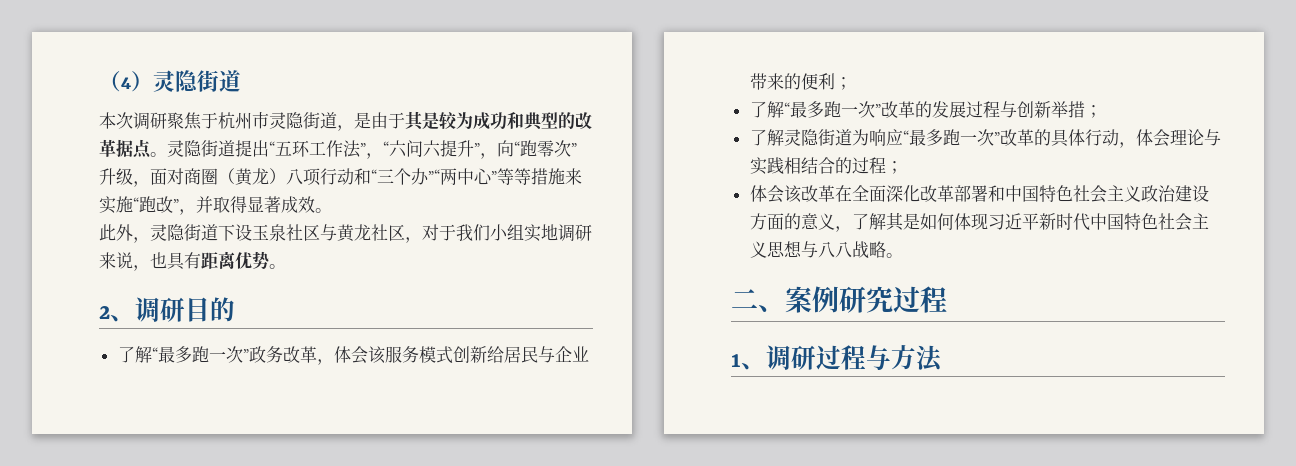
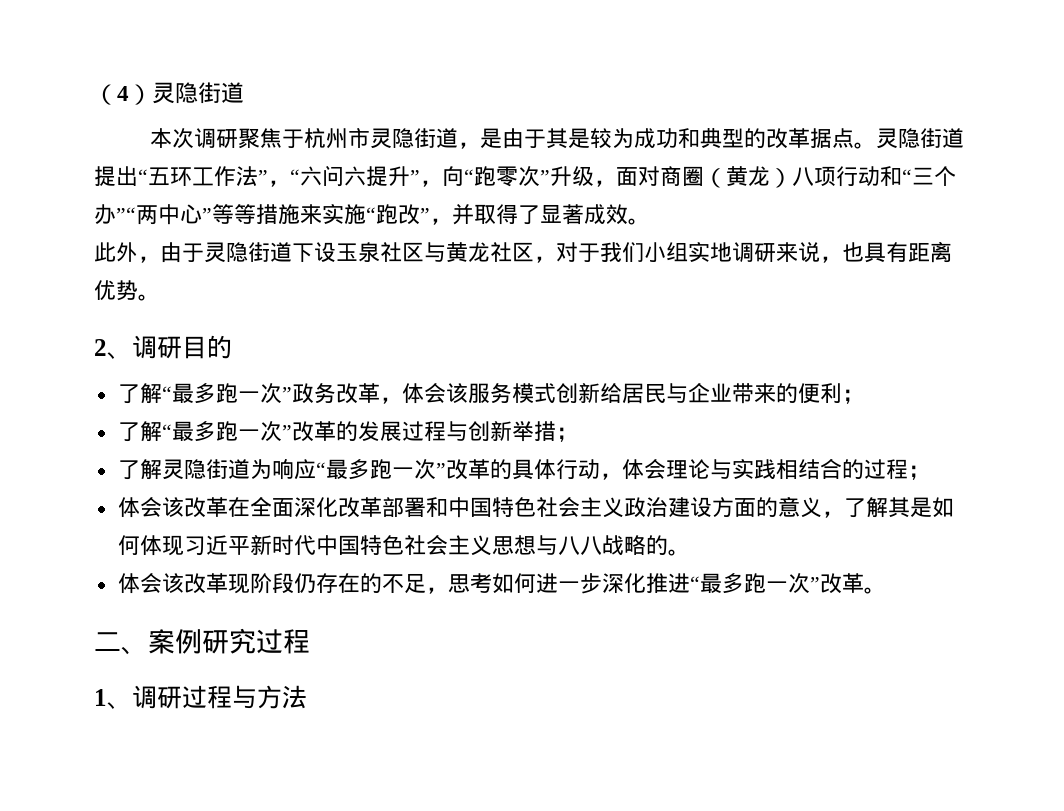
- 灵隐街道提出“五环工作法”，“六问六提升”，向“跑零次”升级，面对商圈（黄龙）八项行动和“三个办”“两中心”等等措施来实施“跑改”，并取得显著成效。
+ 灵隐街道提出“五环工作法”，“六问六提升”，向“跑零次”升级，面对商圈（黄龙）八项行动和“三个办”“两中心”等等措施来实施“跑改”，并取得了显著成效。
- 此外，灵隐街道下设玉泉社区与黄龙社区，对于我们小组实地调研来说，也具有距离优势。
+ 此外，由于灵隐街道下设玉泉社区与黄龙社区，对于我们小组实地调研来说，也具有距离优势。
- 体会该改革在全面深化改革部署和中国特色社会主义政治建设方面的意义，了解其是如何体现习近平新时代中国特色社会主义思想与八八战略。
+ 体会该改革在全面深化改革部署和中国特色社会主义政治建设方面的意义，了解其是如何体现习近平新时代中国特色社会主义思想与八八战略的。
+ 体会该改革现阶段仍存在的不足，思考如何进一步深化推进“最多跑一次”改革。

